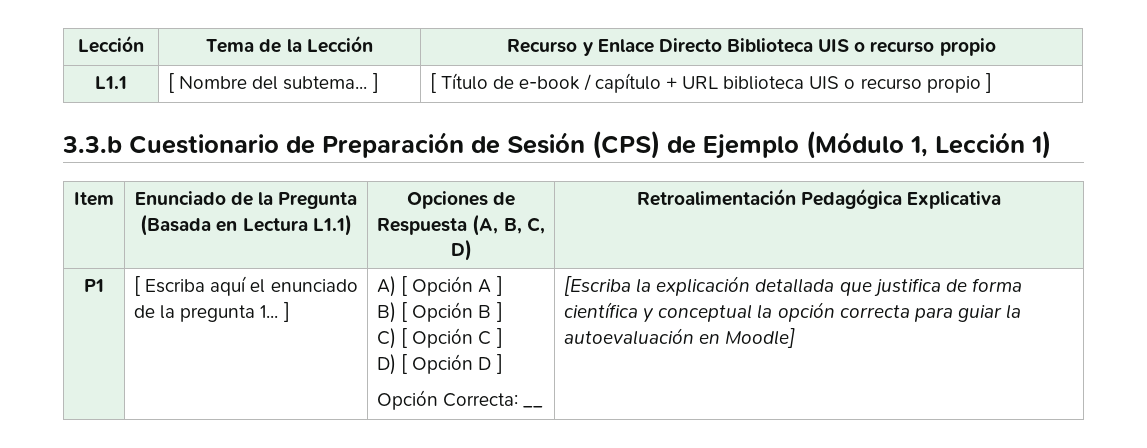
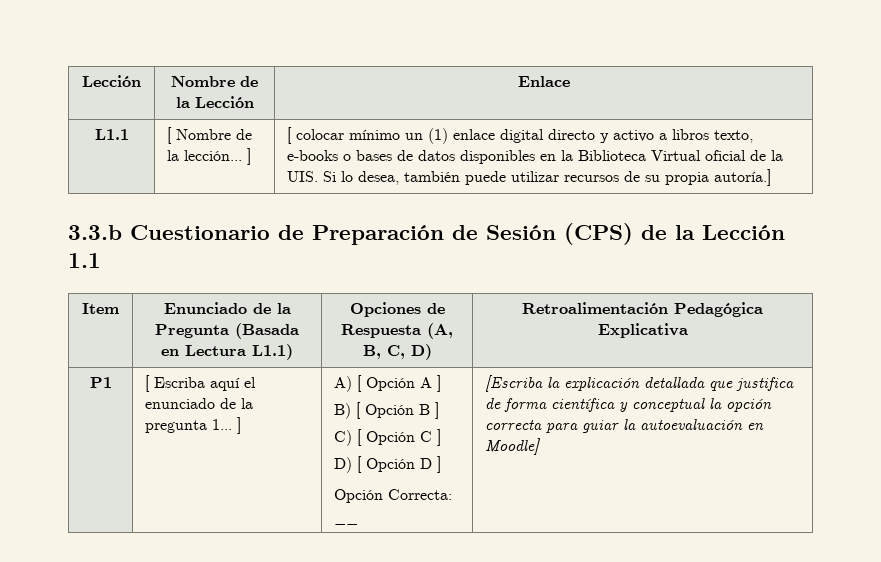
- Lección | Tema de la Lección | Recurso y Enlace Directo Biblioteca UIS o recurso propio
+ Lección | Nombre de la Lección | Enlace
- [ Nombre del subtema... ]
+ [ Nombre de la lección... ]
- [ Título de e-book / capítulo + URL biblioteca UIS o recurso propio ]
+ [ colocar mínimo un (1) enlace digital directo y activo a libros texto, e-books o bases de datos disponibles en la Biblioteca Virtual oficial de la UIS. Si lo desea, también puede utilizar recursos de su propia autoría.]
- 3.3.b Cuestionario de Preparación de Sesión (CPS) de Ejemplo (Módulo 1, Lección 1)
+ 3.3.b Cuestionario de Preparación de Sesión (CPS) de la Lección 1.1

